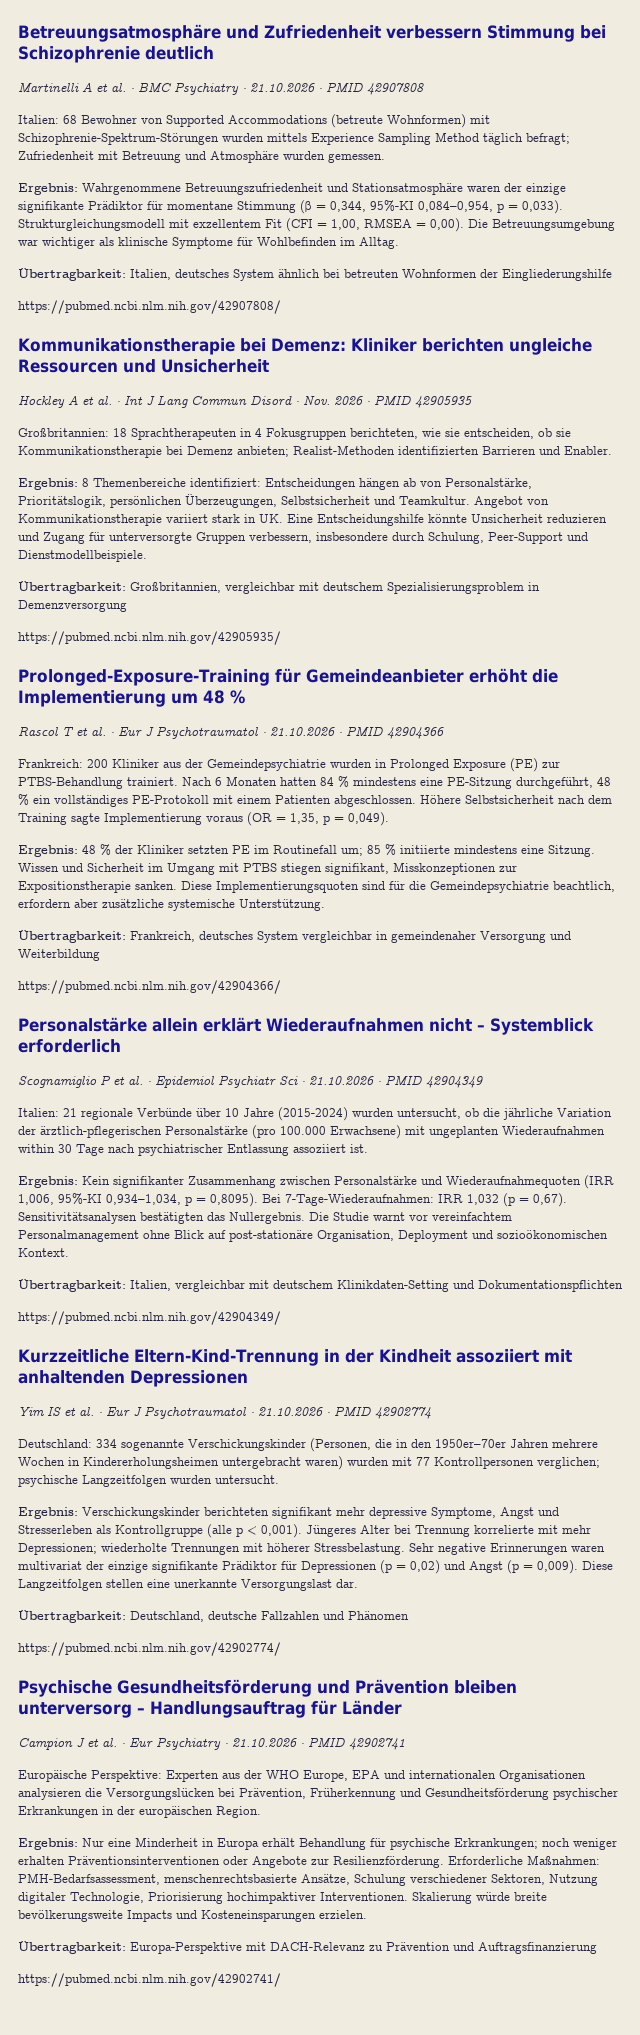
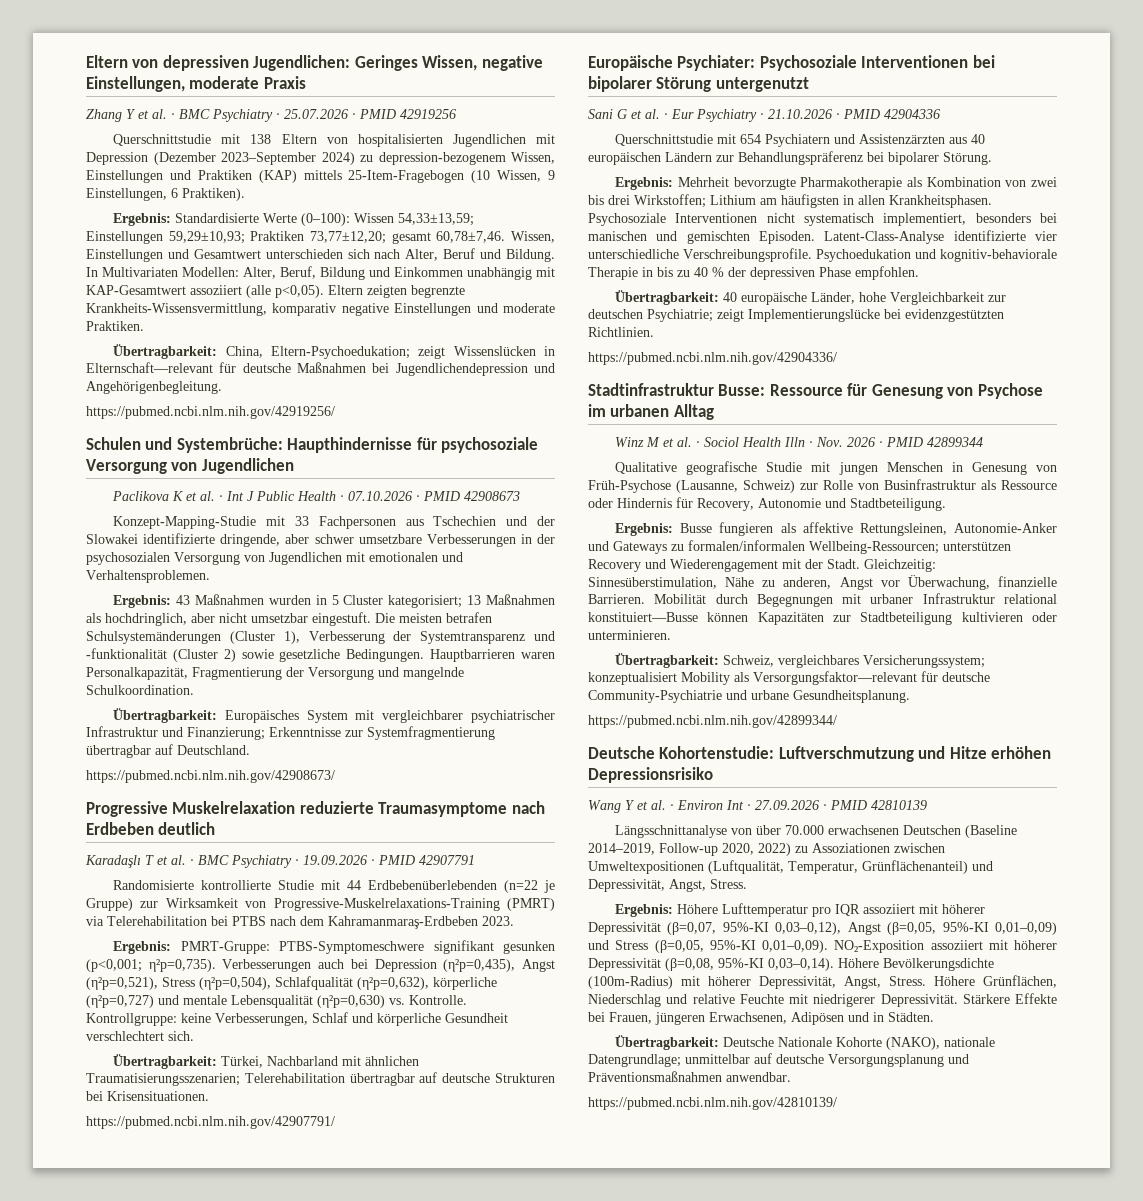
- Betreuungsatmosphäre und Zufriedenheit verbessern Stimmung bei Schizophrenie deutlich
- Martinelli A et al. · BMC Psychiatry · 21.10.2026 · PMID 42907808
- Italien: 68 Bewohner von Supported Accommodations (betreute Wohnformen) mit Schizophrenie-Spektrum-Störungen wurden mittels Experience Sampling Method täglich befragt; Zufriedenheit mit Betreuung und Atmosphäre wurden gemessen.
- Ergebnis: Wahrgenommene Betreuungszufriedenheit und Stationsatmosphäre waren der einzige signifikante Prädiktor für momentane Stimmung (β = 0,344, 95%-KI 0,084–0,954, p = 0,033). Strukturgleichungsmodell mit exzellentem Fit (CFI = 1,00, RMSEA = 0,00). Die Betreuungsumgebung war wichtiger als klinische Symptome für Wohlbefinden im Alltag.
- Übertragbarkeit: Italien, deutsches System ähnlich bei betreuten Wohnformen der Eingliederungshilfe
- https://pubmed.ncbi.nlm.nih.gov/42907808/
- Kommunikationstherapie bei Demenz: Kliniker berichten ungleiche Ressourcen und Unsicherheit
- Hockley A et al. · Int J Lang Commun Disord · Nov. 2026 · PMID 42905935
- Großbritannien: 18 Sprachtherapeuten in 4 Fokusgruppen berichteten, wie sie entscheiden, ob sie Kommunikationstherapie bei Demenz anbieten; Realist-Methoden identifizierten Barrieren und Enabler.
- Ergebnis: 8 Themenbereiche identifiziert: Entscheidungen hängen ab von Personalstärke, Prioritätslogik, persönlichen Überzeugungen, Selbstsicherheit und Teamkultur. Angebot von Kommunikationstherapie variiert stark in UK. Eine Entscheidungshilfe könnte Unsicherheit reduzieren und Zugang für unterversorgte Gruppen verbessern, insbesondere durch Schulung, Peer-Support und Dienstmodellbeispiele.
- Übertragbarkeit: Großbritannien, vergleichbar mit deutschem Spezialisierungsproblem in Demenzversorgung
- https://pubmed.ncbi.nlm.nih.gov/42905935/
- Prolonged-Exposure-Training für Gemeindeanbieter erhöht die Implementierung um 48 %
- Rascol T et al. · Eur J Psychotraumatol · 21.10.2026 · PMID 42904366
- Frankreich: 200 Kliniker aus der Gemeindepsychiatrie wurden in Prolonged Exposure (PE) zur PTBS-Behandlung trainiert. Nach 6 Monaten hatten 84 % mindestens eine PE-Sitzung durchgeführt, 48 % ein vollständiges PE-Protokoll mit einem Patienten abgeschlossen. Höhere Selbstsicherheit nach dem Training sagte Implementierung voraus (OR = 1,35, p = 0,049).
- Ergebnis: 48 % der Kliniker setzten PE im Routinefall um; 85 % initiierte mindestens eine Sitzung. Wissen und Sicherheit im Umgang mit PTBS stiegen signifikant, Misskonzeptionen zur Expositionstherapie sanken. Diese Implementierungsquoten sind für die Gemeindepsychiatrie beachtlich, erfordern aber zusätzliche systemische Unterstützung.
- Übertragbarkeit: Frankreich, deutsches System vergleichbar in gemeindenaher Versorgung und Weiterbildung
- https://pubmed.ncbi.nlm.nih.gov/42904366/
- Personalstärke allein erklärt Wiederaufnahmen nicht – Systemblick erforderlich
- Scognamiglio P et al. · Epidemiol Psychiatr Sci · 21.10.2026 · PMID 42904349
- Italien: 21 regionale Verbünde über 10 Jahre (2015-2024) wurden untersucht, ob die jährliche Variation der ärztlich-pflegerischen Personalstärke (pro 100.000 Erwachsene) mit ungeplanten Wiederaufnahmen within 30 Tage nach psychiatrischer Entlassung assoziiert ist.
- Ergebnis: Kein signifikanter Zusammenhang zwischen Personalstärke und Wiederaufnahmequoten (IRR 1,006, 95%-KI 0,934–1,034, p = 0,8095). Bei 7-Tage-Wiederaufnahmen: IRR 1,032 (p = 0,67). Sensitivitätsanalysen bestätigten das Nullergebnis. Die Studie warnt vor vereinfachtem Personalmanagement ohne Blick auf post-stationäre Organisation, Deployment und sozioökonomischen Kontext.
- Übertragbarkeit: Italien, vergleichbar mit deutschem Klinikdaten-Setting und Dokumentationspflichten
- https://pubmed.ncbi.nlm.nih.gov/42904349/
- Kurzzeitliche Eltern-Kind-Trennung in der Kindheit assoziiert mit anhaltenden Depressionen
- Yim IS et al. · Eur J Psychotraumatol · 21.10.2026 · PMID 42902774
- Deutschland: 334 sogenannte Verschickungskinder (Personen, die in den 1950er–70er Jahren mehrere Wochen in Kindererholungsheimen untergebracht waren) wurden mit 77 Kontrollpersonen verglichen; psychische Langzeitfolgen wurden untersucht.
- Ergebnis: Verschickungskinder berichteten signifikant mehr depressive Symptome, Angst und Stresserleben als Kontrollgruppe (alle p < 0,001). Jüngeres Alter bei Trennung korrelierte mit mehr Depressionen; wiederholte Trennungen mit höherer Stressbelastung. Sehr negative Erinnerungen waren multivariat der einzige signifikante Prädiktor für Depressionen (p = 0,02) und Angst (p = 0,009). Diese Langzeitfolgen stellen eine unerkannte Versorgungslast dar.
- Übertragbarkeit: Deutschland, deutsche Fallzahlen und Phänomen
- https://pubmed.ncbi.nlm.nih.gov/42902774/
- Psychische Gesundheitsförderung und Prävention bleiben unterversorg – Handlungsauftrag für Länder
- Campion J et al. · Eur Psychiatry · 21.10.2026 · PMID 42902741
- Europäische Perspektive: Experten aus der WHO Europe, EPA und internationalen Organisationen analysieren die Versorgungslücken bei Prävention, Früherkennung und Gesundheitsförderung psychischer Erkrankungen in der europäischen Region.
- Ergebnis: Nur eine Minderheit in Europa erhält Behandlung für psychische Erkrankungen; noch weniger erhalten Präventionsinterventionen oder Angebote zur Resilienzförderung. Erforderliche Maßnahmen: PMH-Bedarfsassessment, menschenrechtsbasierte Ansätze, Schulung verschiedener Sektoren, Nutzung digitaler Technologie, Priorisierung hochimpaktiver Interventionen. Skalierung würde breite bevölkerungsweite Impacts und Kosteneinsparungen erzielen.
- Übertragbarkeit: Europa-Perspektive mit DACH-Relevanz zu Prävention und Auftragsfinanzierung
- https://pubmed.ncbi.nlm.nih.gov/42902741/
+ Eltern von depressiven Jugendlichen: Geringes Wissen, negative Einstellungen, moderate Praxis
+ Zhang Y et al. · BMC Psychiatry · 25.07.2026 · PMID 42919256
+ Querschnittstudie mit 138 Eltern von hospitalisierten Jugendlichen mit Depression (Dezember 2023–September 2024) zu depression-bezogenem Wissen, Einstellungen und Praktiken (KAP) mittels 25-Item-Fragebogen (10 Wissen, 9 Einstellungen, 6 Praktiken).
+ Ergebnis: Standardisierte Werte (0–100): Wissen 54,33±13,59; Einstellungen 59,29±10,93; Praktiken 73,77±12,20; gesamt 60,78±7,46. Wissen, Einstellungen und Gesamtwert unterschieden sich nach Alter, Beruf und Bildung. In Multivariaten Modellen: Alter, Beruf, Bildung und Einkommen unabhängig mit KAP-Gesamtwert assoziiert (alle p<0,05). Eltern zeigten begrenzte Krankheits-Wissensvermittlung, komparativ negative Einstellungen und moderate Praktiken.
+ Übertragbarkeit: China, Eltern-Psychoedukation; zeigt Wissenslücken in Elternschaft—relevant für deutsche Maßnahmen bei Jugendlichendepression und Angehörigenbegleitung.
+ https://pubmed.ncbi.nlm.nih.gov/42919256/
+ Schulen und Systembrüche: Haupthindernisse für psychosoziale Versorgung von Jugendlichen
+ Paclikova K et al. · Int J Public Health · 07.10.2026 · PMID 42908673
+ Konzept-Mapping-Studie mit 33 Fachpersonen aus Tschechien und der Slowakei identifizierte dringende, aber schwer umsetzbare Verbesserungen in der psychosozialen Versorgung von Jugendlichen mit emotionalen und Verhaltensproblemen.
+ Ergebnis: 43 Maßnahmen wurden in 5 Cluster kategorisiert; 13 Maßnahmen als hochdringlich, aber nicht umsetzbar eingestuft. Die meisten betrafen Schulsystemänderungen (Cluster 1), Verbesserung der Systemtransparenz und -funktionalität (Cluster 2) sowie gesetzliche Bedingungen. Hauptbarrieren waren Personalkapazität, Fragmentierung der Versorgung und mangelnde Schulkoordination.
+ Übertragbarkeit: Europäisches System mit vergleichbarer psychiatrischer Infrastruktur und Finanzierung; Erkenntnisse zur Systemfragmentierung übertragbar auf Deutschland.
+ https://pubmed.ncbi.nlm.nih.gov/42908673/
+ Progressive Muskelrelaxation reduzierte Traumasymptome nach Erdbeben deutlich
+ Karadaşlı T et al. · BMC Psychiatry · 19.09.2026 · PMID 42907791
+ Randomisierte kontrollierte Studie mit 44 Erdbebenüberlebenden (n=22 je Gruppe) zur Wirksamkeit von Progressive-Muskelrelaxations-Training (PMRT) via Telerehabilitation bei PTBS nach dem Kahramanmaraş-Erdbeben 2023.
+ Ergebnis: PMRT-Gruppe: PTBS-Symptomeschwere signifikant gesunken (p<0,001; η²p=0,735). Verbesserungen auch bei Depression (η²p=0,435), Angst (η²p=0,521), Stress (η²p=0,504), Schlafqualität (η²p=0,632), körperliche (η²p=0,727) und mentale Lebensqualität (η²p=0,630) vs. Kontrolle. Kontrollgruppe: keine Verbesserungen, Schlaf und körperliche Gesundheit verschlechtert sich.
+ Übertragbarkeit: Türkei, Nachbarland mit ähnlichen Traumatisierungsszenarien; Telerehabilitation übertragbar auf deutsche Strukturen bei Krisensituationen.
+ https://pubmed.ncbi.nlm.nih.gov/42907791/
+ Europäische Psychiater: Psychosoziale Interventionen bei bipolarer Störung untergenutzt
+ Sani G et al. · Eur Psychiatry · 21.10.2026 · PMID 42904336
+ Querschnittstudie mit 654 Psychiatern und Assistenzärzten aus 40 europäischen Ländern zur Behandlungspräferenz bei bipolarer Störung.
+ Ergebnis: Mehrheit bevorzugte Pharmakotherapie als Kombination von zwei bis drei Wirkstoffen; Lithium am häufigsten in allen Krankheitsphasen. Psychosoziale Interventionen nicht systematisch implementiert, besonders bei manischen und gemischten Episoden. Latent-Class-Analyse identifizierte vier unterschiedliche Verschreibungsprofile. Psychoedukation und kognitiv-behaviorale Therapie in bis zu 40 % der depressiven Phase empfohlen.
+ Übertragbarkeit: 40 europäische Länder, hohe Vergleichbarkeit zur deutschen Psychiatrie; zeigt Implementierungslücke bei evidenzgestützten Richtlinien.
+ https://pubmed.ncbi.nlm.nih.gov/42904336/
+ Stadtinfrastruktur Busse: Ressource für Genesung von Psychose im urbanen Alltag
+ Winz M et al. · Sociol Health Illn · Nov. 2026 · PMID 42899344
+ Qualitative geografische Studie mit jungen Menschen in Genesung von Früh-Psychose (Lausanne, Schweiz) zur Rolle von Businfrastruktur als Ressource oder Hindernis für Recovery, Autonomie und Stadtbeteiligung.
+ Ergebnis: Busse fungieren als affektive Rettungsleinen, Autonomie-Anker und Gateways zu formalen/informalen Wellbeing-Ressourcen; unterstützen Recovery und Wiederengagement mit der Stadt. Gleichzeitig: Sinnesüberstimulation, Nähe zu anderen, Angst vor Überwachung, finanzielle Barrieren. Mobilität durch Begegnungen mit urbaner Infrastruktur relational konstituiert—Busse können Kapazitäten zur Stadtbeteiligung kultivieren oder unterminieren.
+ Übertragbarkeit: Schweiz, vergleichbares Versicherungssystem; konzeptualisiert Mobility als Versorgungsfaktor—relevant für deutsche Community-Psychiatrie und urbane Gesundheitsplanung.
+ https://pubmed.ncbi.nlm.nih.gov/42899344/
+ Deutsche Kohortenstudie: Luftverschmutzung und Hitze erhöhen Depressionsrisiko
+ Wang Y et al. · Environ Int · 27.09.2026 · PMID 42810139
+ Längsschnittanalyse von über 70.000 erwachsenen Deutschen (Baseline 2014–2019, Follow-up 2020, 2022) zu Assoziationen zwischen Umweltexpositionen (Luftqualität, Temperatur, Grünflächenanteil) und Depressivität, Angst, Stress.
+ Ergebnis: Höhere Lufttemperatur pro IQR assoziiert mit höherer Depressivität (β=0,07, 95%-KI 0,03–0,12), Angst (β=0,05, 95%-KI 0,01–0,09) und Stress (β=0,05, 95%-KI 0,01–0,09). NO₂-Exposition assoziiert mit höherer Depressivität (β=0,08, 95%-KI 0,03–0,14). Höhere Bevölkerungsdichte (100m-Radius) mit höherer Depressivität, Angst, Stress. Höhere Grünflächen, Niederschlag und relative Feuchte mit niedrigerer Depressivität. Stärkere Effekte bei Frauen, jüngeren Erwachsenen, Adipösen und in Städten.
+ Übertragbarkeit: Deutsche Nationale Kohorte (NAKO), nationale Datengrundlage; unmittelbar auf deutsche Versorgungsplanung und Präventionsmaßnahmen anwendbar.
+ https://pubmed.ncbi.nlm.nih.gov/42810139/

